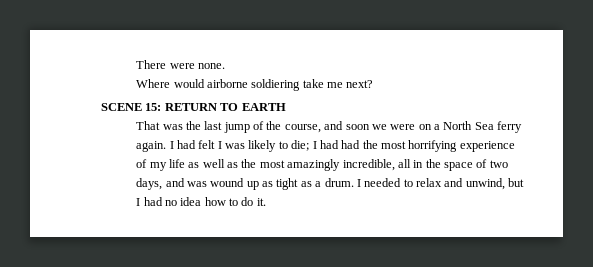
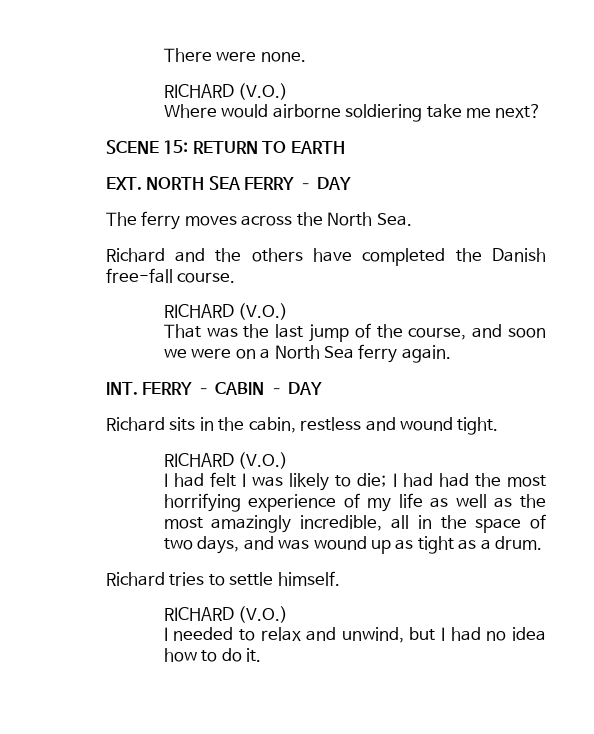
  There were none.
+ RICHARD (V.O.)
+ EXT. NORTH SEA FERRY – DAY
+ The ferry moves across the North Sea.
+ Richard and the others have completed the Danish free-fall course.
+ RICHARD (V.O.)
- That was the last jump of the course, and soon we were on a North Sea ferry again. I had felt I was likely to die;
+ That was the last jump of the course, and soon we were on a North Sea ferry again.
+ INT. FERRY – CABIN – DAY
+ Richard sits in the cabin, restless and wound tight.
+ RICHARD (V.O.)
+ I had felt I was likely to die;
- I had had the most horrifying experience of my life as well as the most amazingly incredible, all in the space of two days, and was wound up as tight as a drum. I needed to relax and unwind, but I had no idea how to do it.
+ I had had the most horrifying experience of my life as well as the most amazingly incredible, all in the space of two days, and was wound up as tight as a drum.
+ Richard tries to settle himself.
+ RICHARD (V.O.)
+ I needed to relax and unwind, but I had no idea how to do it.

